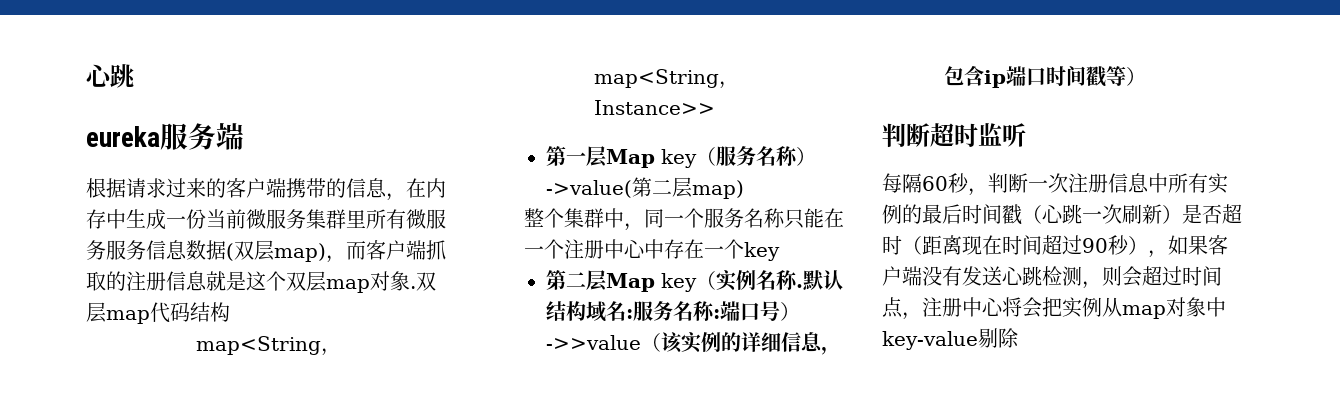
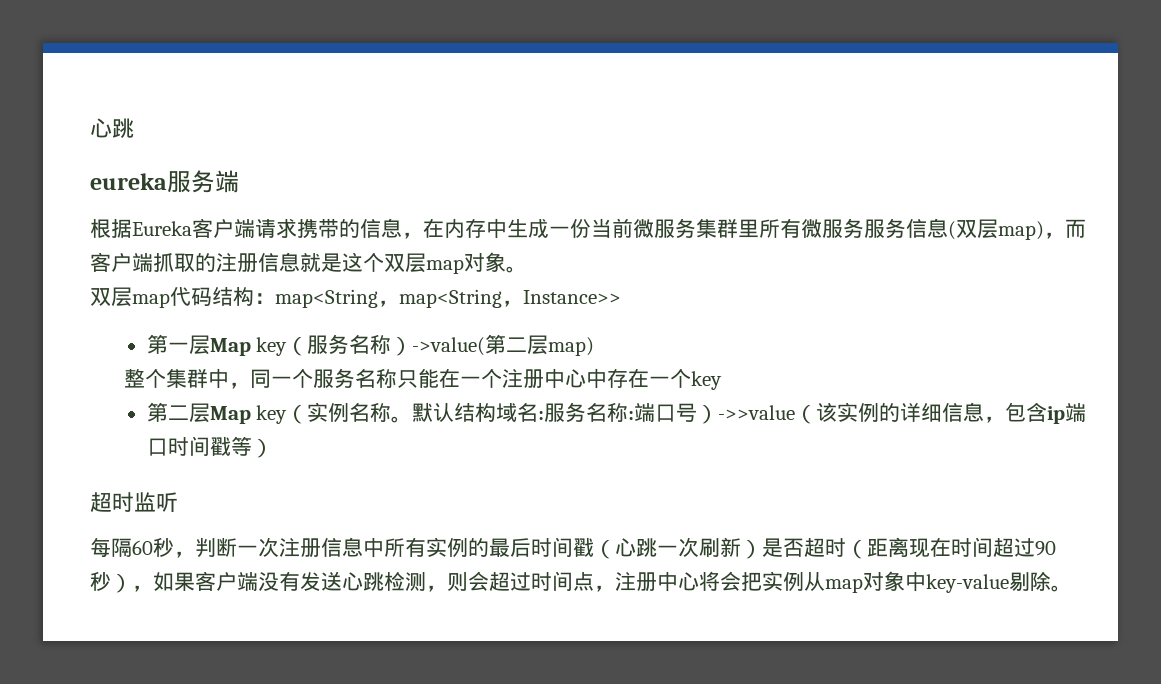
- 根据请求过来的客户端携带的信息，在内存中生成一份当前微服务集群里所有微服务服务信息数据(双层map)，而客户端抓取的注册信息就是这个双层map对象.双层map代码结构
- map<String，map<String，Instance>>
+ 根据Eureka客户端请求携带的信息，在内存中生成一份当前微服务集群里所有微服务服务信息(双层map)，而客户端抓取的注册信息就是这个双层map对象。
+ 双层map代码结构：map<String，map<String，Instance>>
- 第二层Map key（实例名称.
+ 第二层Map key（实例名称。
- 判断超时监听
+ 超时监听
- 每隔60秒，判断一次注册信息中所有实例的最后时间戳（心跳一次刷新）是否超时（距离现在时间超过90秒），如果客户端没有发送心跳检测，则会超过时间点，注册中心将会把实例从map对象中key-value剔除
+ 每隔60秒，判断一次注册信息中所有实例的最后时间戳（心跳一次刷新）是否超时（距离现在时间超过90秒），如果客户端没有发送心跳检测，则会超过时间点，注册中心将会把实例从map对象中key-value剔除。

